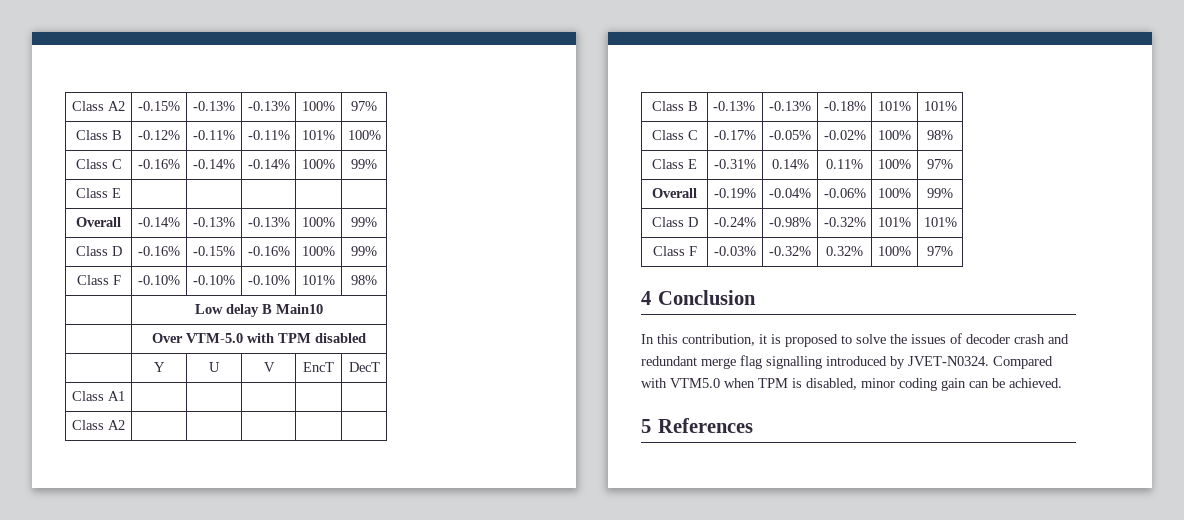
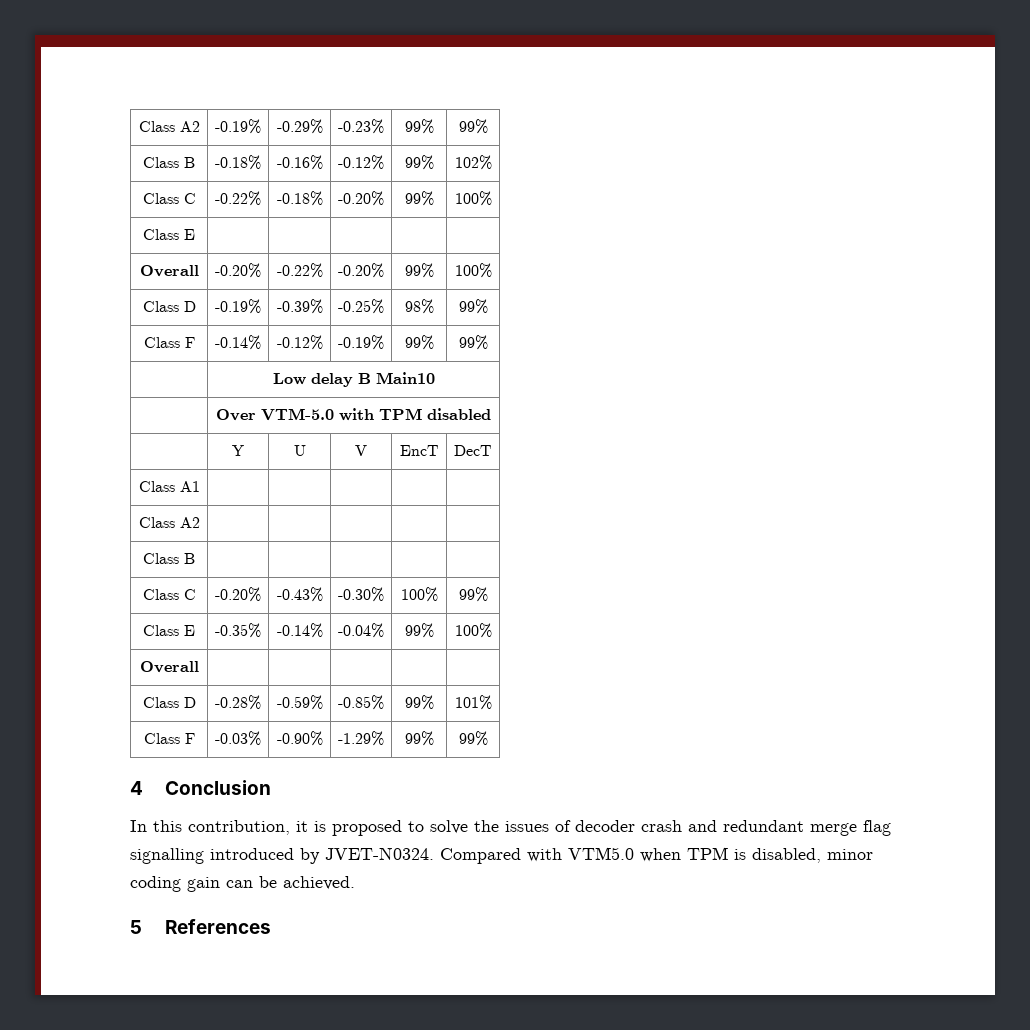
- Class A2 | -0.15% | -0.13% | -0.13% | 100% | 97%
- Class B | -0.12% | -0.11% | -0.11% | 101% | 100%
- Class C | -0.16% | -0.14% | -0.14% | 100% | 99%
+ Class A2 | -0.19% | -0.29% | -0.23% | 99% | 99%
+ Class B | -0.18% | -0.16% | -0.12% | 99% | 102%
+ Class C | -0.22% | -0.18% | -0.20% | 99% | 100%
- Overall | -0.14% | -0.13% | -0.13% | 100% | 99%
- Class D | -0.16% | -0.15% | -0.16% | 100% | 99%
+ Overall | -0.20% | -0.22% | -0.20% | 99% | 100%
+ Class D | -0.19% | -0.39% | -0.25% | 98% | 99%
- Class F | -0.10% | -0.10% | -0.10% | 101% | 98%
+ Class F | -0.14% | -0.12% | -0.19% | 99% | 99%
- Class B | -0.13% | -0.13% | -0.18% | 101% | 101%
- Class C | -0.17% | -0.05% | -0.02% | 100% | 98%
- Class E | -0.31% | 0.14% | 0.11% | 100% | 97%
- Overall | -0.19% | -0.04% | -0.06% | 100% | 99%
- Class D | -0.24% | -0.98% | -0.32% | 101% | 101%
+ Class B | | | | |
+ Class C | -0.20% | -0.43% | -0.30% | 100% | 99%
+ Class E | -0.35% | -0.14% | -0.04% | 99% | 100%
+ Overall | | | | |
+ Class D | -0.28% | -0.59% | -0.85% | 99% | 101%
- Class F | -0.03% | -0.32% | 0.32% | 100% | 97%
+ Class F | -0.03% | -0.90% | -1.29% | 99% | 99%

